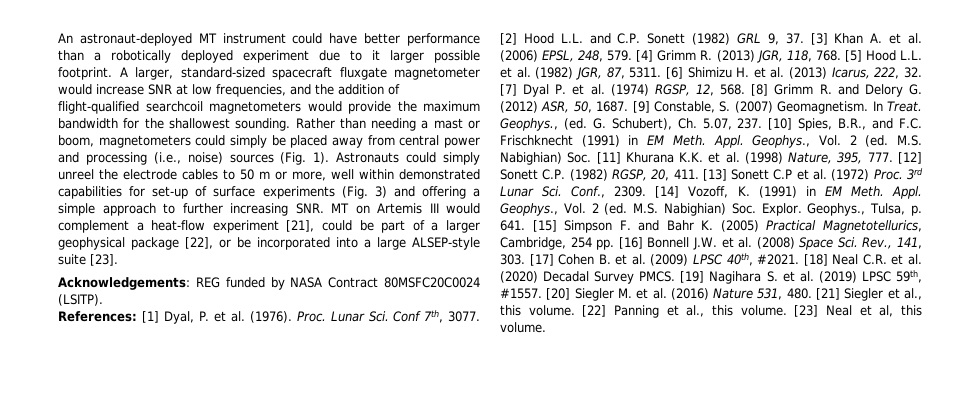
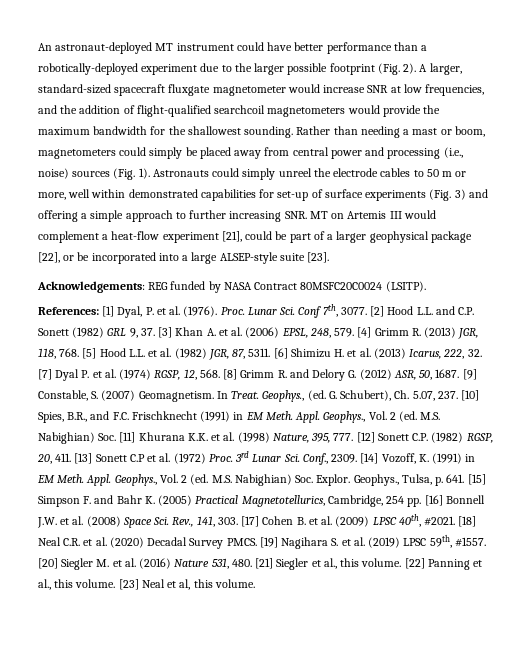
- An astronaut-deployed MT instrument could have better performance than a robotically deployed experiment due to it larger possible footprint.
+ An astronaut-deployed MT instrument could have better performance than a robotically-deployed experiment due to the larger possible footprint (Fig. 2).

